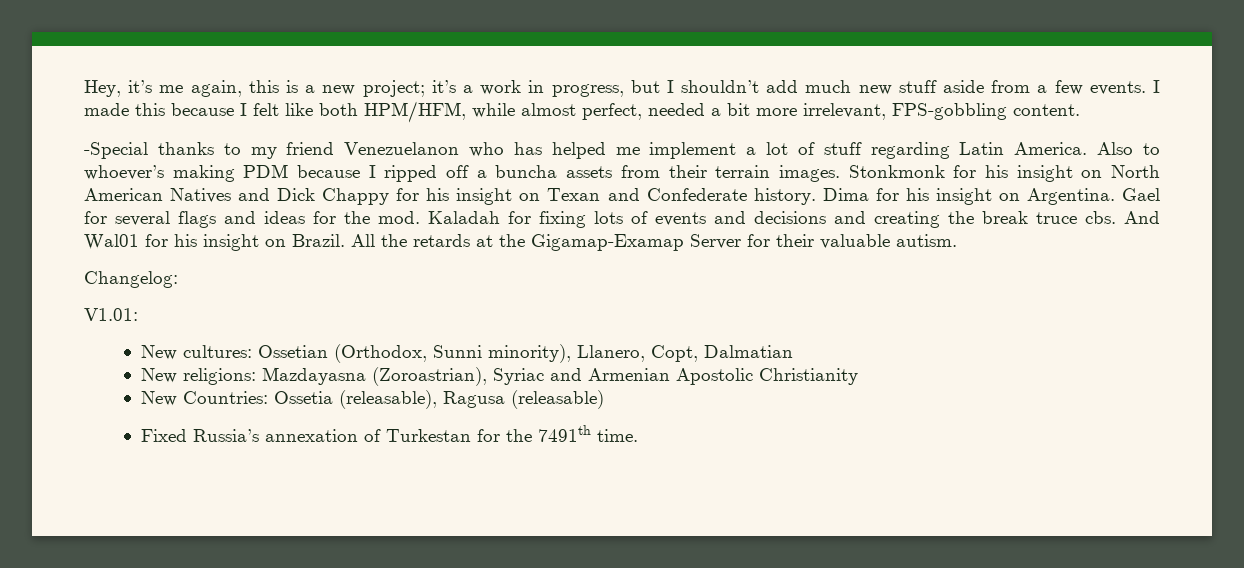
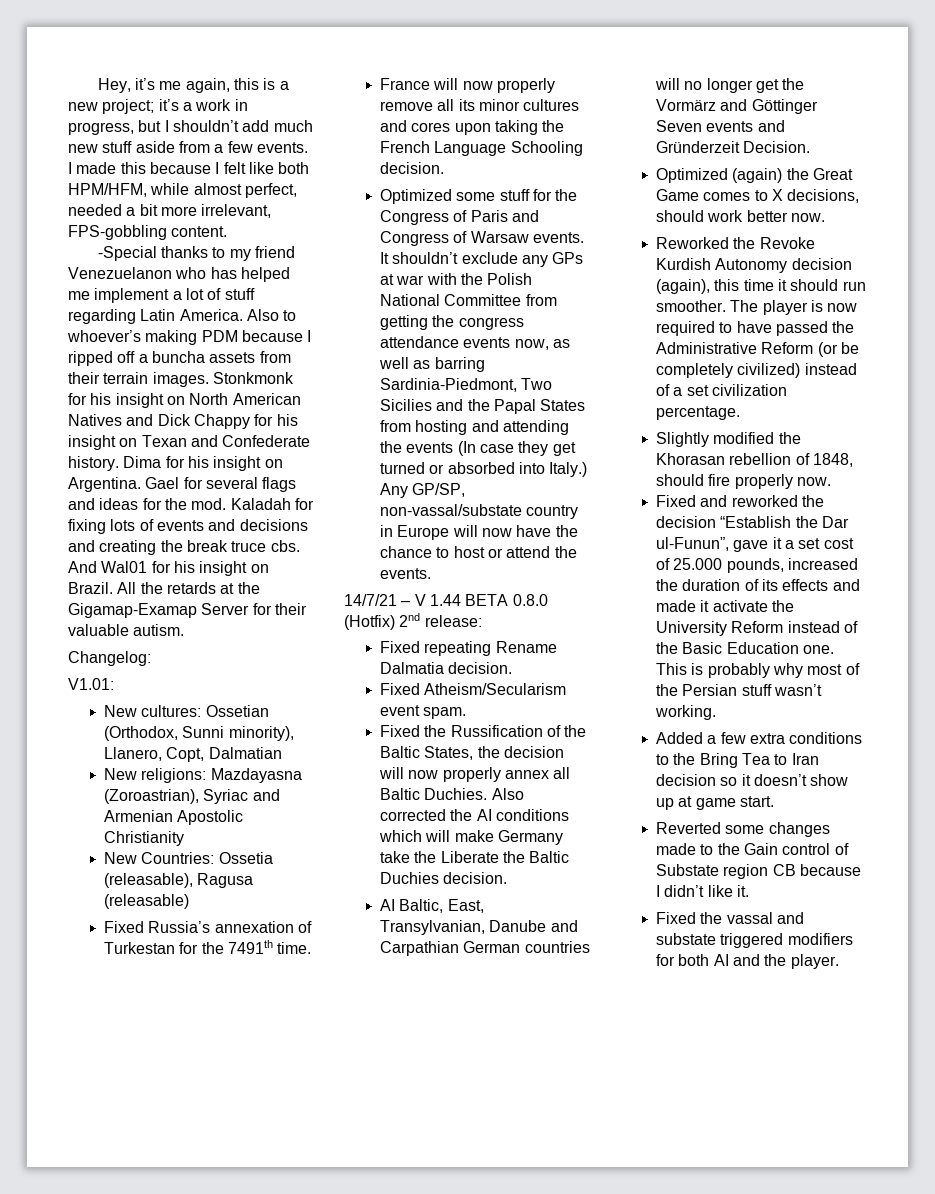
+ France will now properly remove all its minor cultures and cores upon taking the French Language Schooling decision.
+ Optimized some stuff for the Congress of Paris and Congress of Warsaw events. It shouldn’t exclude any GPs at war with the Polish National Committee from getting the congress attendance events now, as well as barring Sardinia-Piedmont, Two Sicilies and the Papal States from hosting and attending the events (In case they get turned or absorbed into Italy.) Any GP/SP, non-vassal/substate country in Europe will now have the chance to host or attend the events.
+ 14/7/21 – V 1.44 BETA 0.8.0 (Hotfix) 2nd release:
+ Fixed repeating Rename Dalmatia decision.
+ Fixed Atheism/Secularism event spam.
+ Fixed the Russification of the Baltic States, the decision will now properly annex all Baltic Duchies. Also corrected the AI conditions which will make Germany take the Liberate the Baltic Duchies decision.
+ AI Baltic, East, Transylvanian, Danube and Carpathian German countries will no longer get the Vormärz and Göttinger Seven events and Gründerzeit Decision.
+ Optimized (again) the Great Game comes to X decisions, should work better now.
+ Reworked the Revoke Kurdish Autonomy decision (again), this time it should run smoother. The player is now required to have passed the Administrative Reform (or be completely civilized) instead of a set civilization percentage.
+ Slightly modified the Khorasan rebellion of 1848, should fire properly now.
+ Fixed and reworked the decision “Establish the Dar ul-Funun”, gave it a set cost of 25.000 pounds, increased the duration of its effects and made it activate the University Reform instead of the Basic Education one. This is probably why most of the Persian stuff wasn’t working.
+ Added a few extra conditions to the Bring Tea to Iran decision so it doesn’t show up at game start.
+ Reverted some changes made to the Gain control of Substate region CB because I didn’t like it.
+ Fixed the vassal and substate triggered modifiers for both AI and the player.

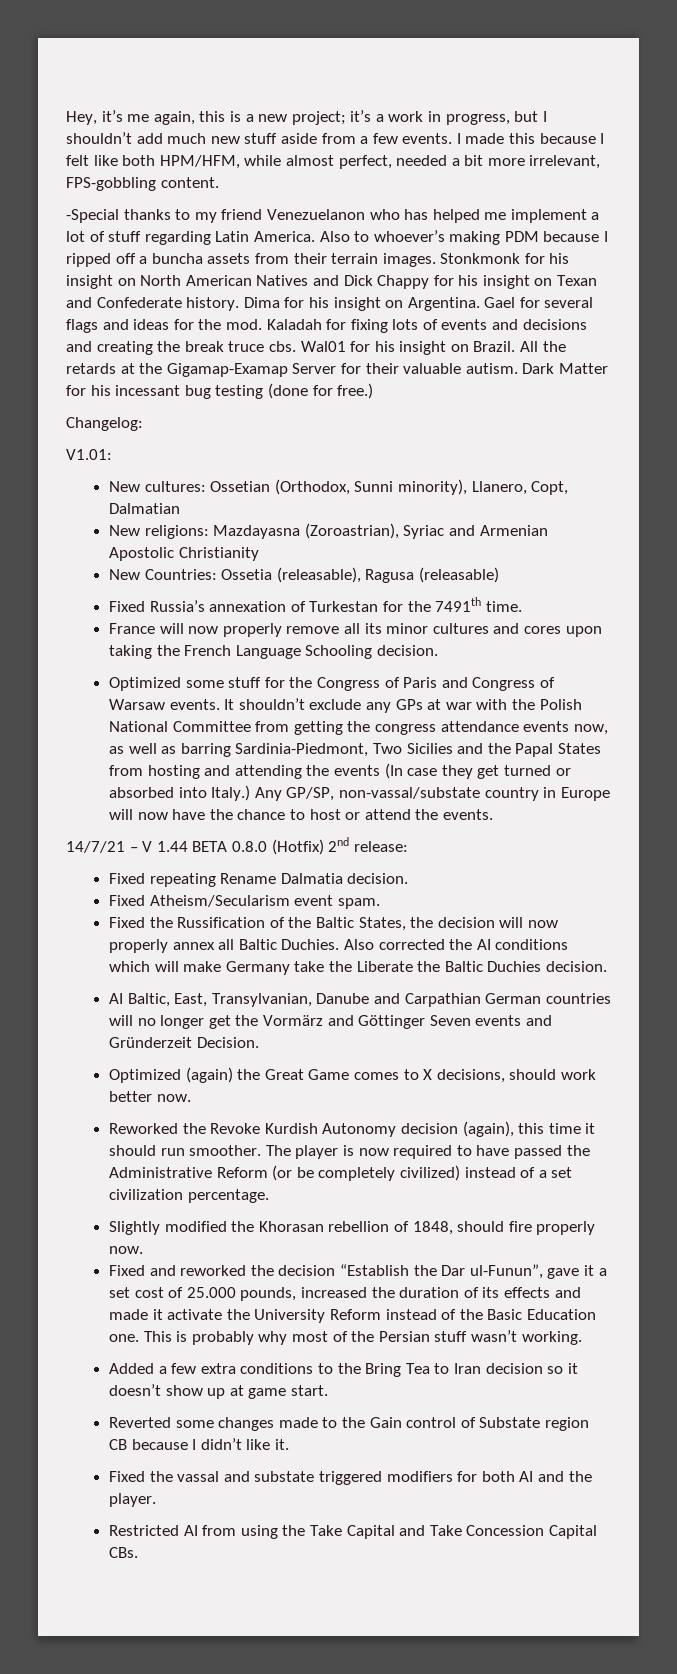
- And Wal01 for his insight on Brazil.
+ Wal01 for his insight on Brazil.
+ Dark Matter for his incessant bug testing (done for free.)
+ Restricted AI from using the Take Capital and Take Concession Capital CBs.

